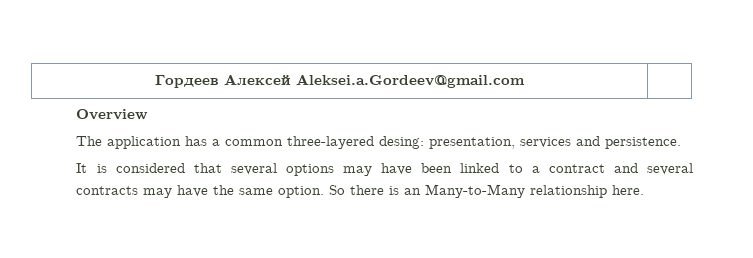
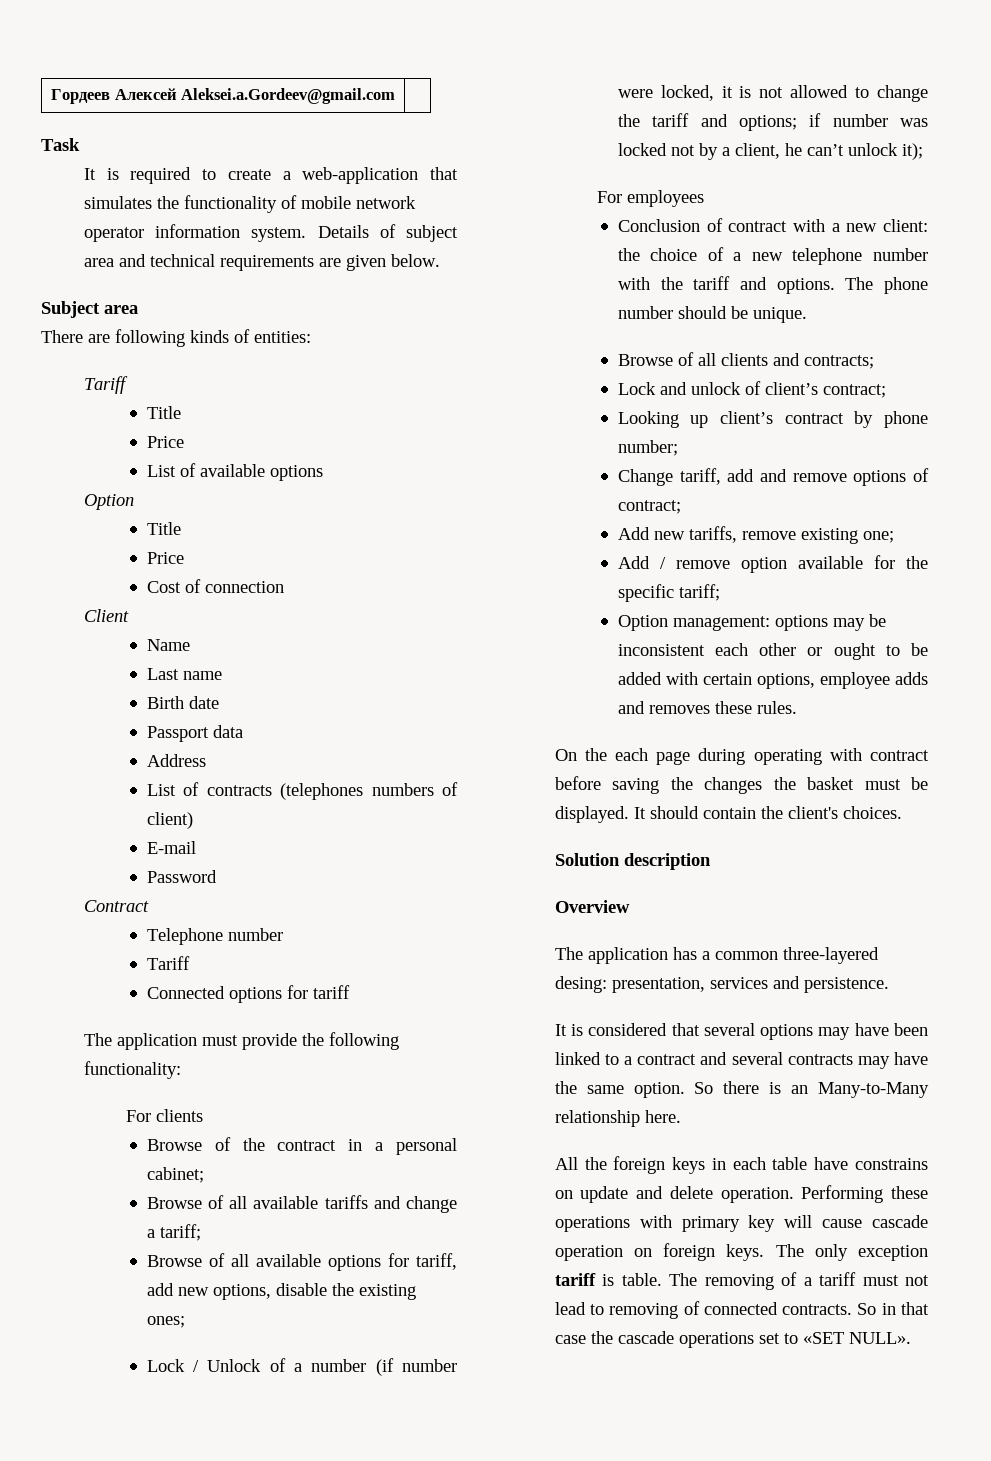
+ Task
+ It is required to create a web-application that simulates the functionality of mobile network operator information system. Details of subject area and technical requirements are given below.
+ Subject area
+ There are following kinds of entities:
+ Tariff
+ Title
+ Price
+ List of available options
+ Option
+ Title
+ Price
+ Cost of connection
+ Client
+ Name
+ Last name
+ Birth date
+ Passport data
+ Address
+ List of contracts (telephones numbers of client)
+ E-mail
+ Password
+ Contract
+ Telephone number
+ Tariff
+ Connected options for tariff
+ The application must provide the following functionality:
+ For clients
+ Browse of the contract in a personal cabinet;
+ Browse of all available tariffs and change a tariff;
+ Browse of all available options for tariff, add new options, disable the existing ones;
+ Lock / Unlock of a number (if number were locked, it is not allowed to change the tariff and options; if number was locked not by a client, he can’t unlock it);
+ For employees
+ Conclusion of contract with a new client: the choice of a new telephone number with the tariff and options. The phone number should be unique.
+ Browse of all clients and contracts;
+ Lock and unlock of client’s contract;
+ Looking up client’s contract by phone number;
+ Change tariff, add and remove options of contract;
+ Add new tariffs, remove existing one;
+ Add / remove option available for the specific tariff;
+ Option management: options may be inconsistent each other or ought to be added with certain options, employee adds and removes these rules.
+ On the each page during operating with contract before saving the changes the basket must be displayed. It should contain the client's choices.
+ Solution description
+ All the foreign keys in each table have constrains on update and delete operation. Performing these operations with primary key will cause cascade operation on foreign keys. The only exception tariff is table. The removing of a tariff must not lead to removing of connected contracts. So in that case the cascade operations set to «SET NULL».

